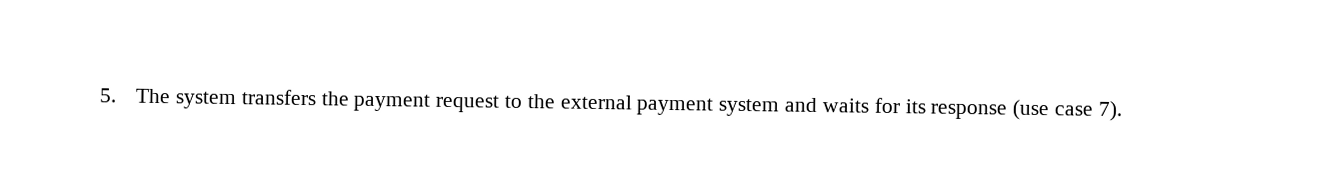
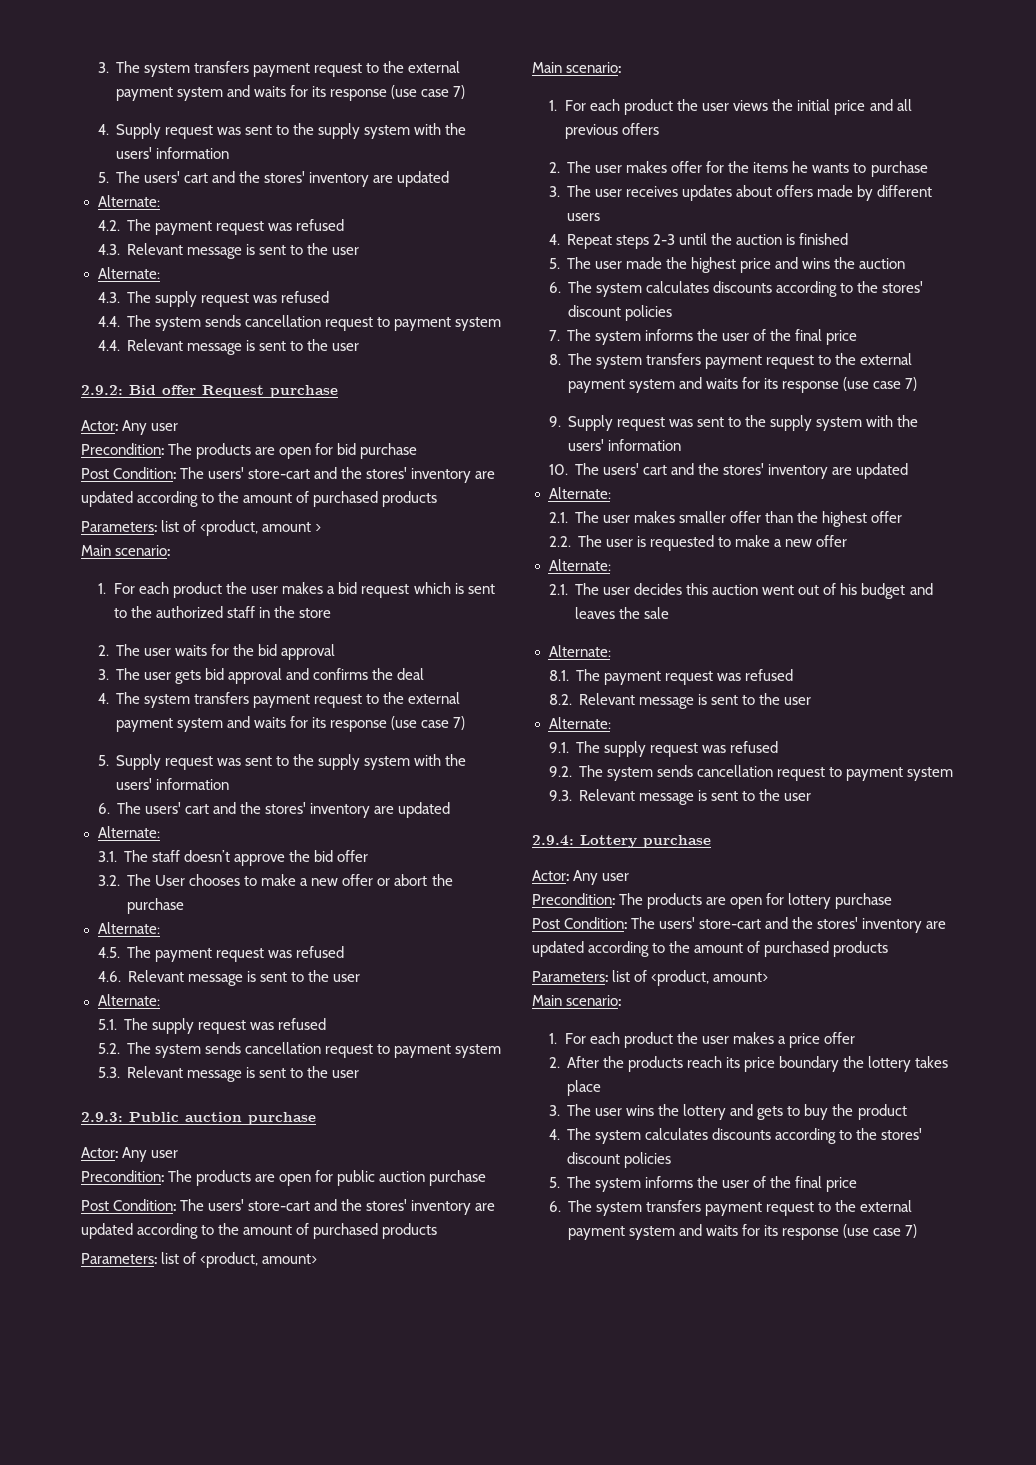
- 5. The system transfers the payment request to the external payment system and waits for its response (use case 7).
+ 3. The system transfers payment request to the external payment system and waits for its response (use case 7)
+ 4. Supply request was sent to the supply system with the users' information
+ 5. The users' cart and the stores' inventory are updated
+ Alternate:
+ 4.2. The payment request was refused
+ 4.3. Relevant message is sent to the user
+ Alternate:
+ 4.3. The supply request was refused
+ 4.4. The system sends cancellation request to payment system
+ 4.4. Relevant message is sent to the user
+ 2.9.2: Bid offer Request purchase
+ Actor: Any user
+ Precondition: The products are open for bid purchase
+ Post Condition: The users' store-cart and the stores' inventory are updated according to the amount of purchased products
+ Parameters: list of <product, amount >
+ Main scenario:
+ 1. For each product the user makes a bid request which is sent to the authorized staff in the store
+ 2. The user waits for the bid approval
+ 3. The user gets bid approval and confirms the deal
+ 4. The system transfers payment request to the external payment system and waits for its response (use case 7)
+ 5. Supply request was sent to the supply system with the users' information
+ 6. The users' cart and the stores' inventory are updated
+ Alternate:
+ 3.1. The staff doesn’t approve the bid offer
+ 3.2. The User chooses to make a new offer or abort the purchase
+ Alternate:
+ 4.5. The payment request was refused
+ 4.6. Relevant message is sent to the user
+ Alternate:
+ 5.1. The supply request was refused
+ 5.2. The system sends cancellation request to payment system
+ 5.3. Relevant message is sent to the user
+ 2.9.3: Public auction purchase
+ Actor: Any user
+ Precondition: The products are open for public auction purchase
+ Post Condition: The users' store-cart and the stores' inventory are updated according to the amount of purchased products
+ Parameters: list of <product, amount>
+ Main scenario:
+ 1. For each product the user views the initial price and all previous offers
+ 2. The user makes offer for the items he wants to purchase
+ 3. The user receives updates about offers made by different users
+ 4. Repeat steps 2-3 until the auction is finished
+ 5. The user made the highest price and wins the auction
+ 6. The system calculates discounts according to the stores' discount policies
+ 7. The system informs the user of the final price
+ 8. The system transfers payment request to the external payment system and waits for its response (use case 7)
+ 9. Supply request was sent to the supply system with the users' information
+ 10. The users' cart and the stores' inventory are updated
+ Alternate:
+ 2.1. The user makes smaller offer than the highest offer
+ 2.2. The user is requested to make a new offer
+ Alternate:
+ 2.1. The user decides this auction went out of his budget and leaves the sale
+ Alternate:
+ 8.1. The payment request was refused
+ 8.2. Relevant message is sent to the user
+ Alternate:
+ 9.1. The supply request was refused
+ 9.2. The system sends cancellation request to payment system
+ 9.3. Relevant message is sent to the user
+ 2.9.4: Lottery purchase
+ Actor: Any user
+ Precondition: The products are open for lottery purchase
+ Post Condition: The users' store-cart and the stores' inventory are updated according to the amount of purchased products
+ Parameters: list of <product, amount>
+ Main scenario:
+ 1. For each product the user makes a price offer
+ 2. After the products reach its price boundary the lottery takes place
+ 3. The user wins the lottery and gets to buy the product
+ 4. The system calculates discounts according to the stores' discount policies
+ 5. The system informs the user of the final price
+ 6. The system transfers payment request to the external payment system and waits for its response (use case 7)

